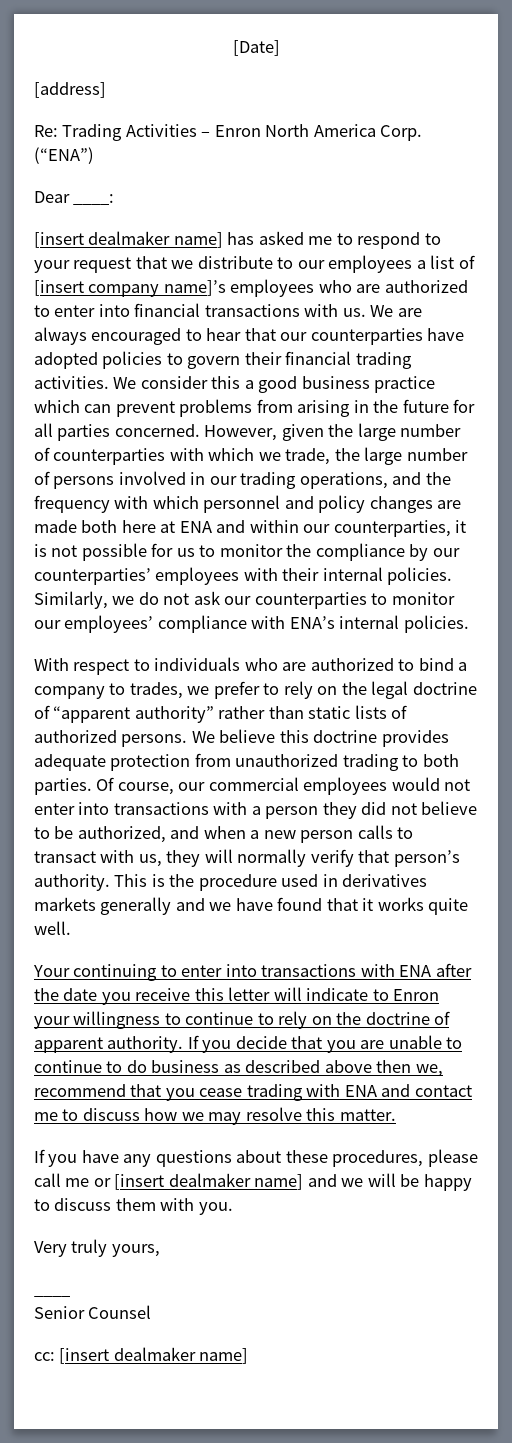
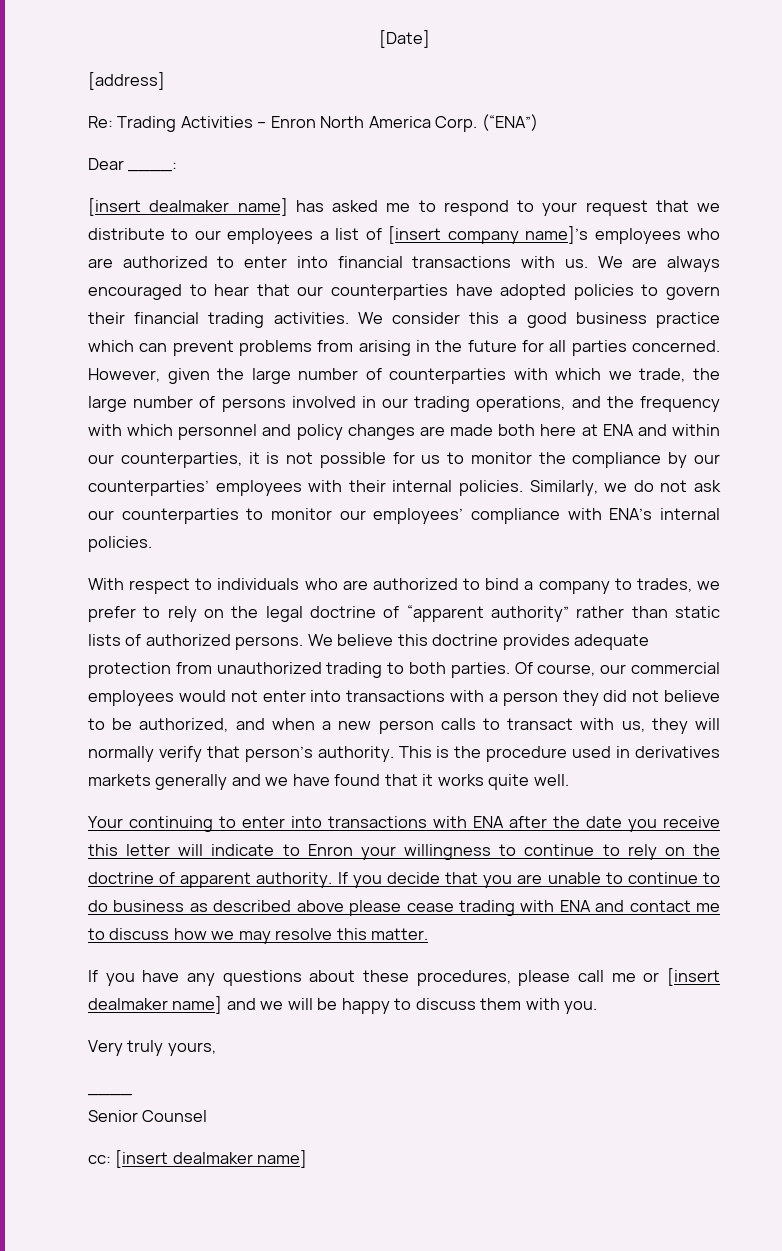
- If you decide that you are unable to continue to do business as described above then we, recommend that you cease trading with ENA and contact me to discuss how we may resolve this matter.
+ If you decide that you are unable to continue to do business as described above please cease trading with ENA and contact me to discuss how we may resolve this matter.

